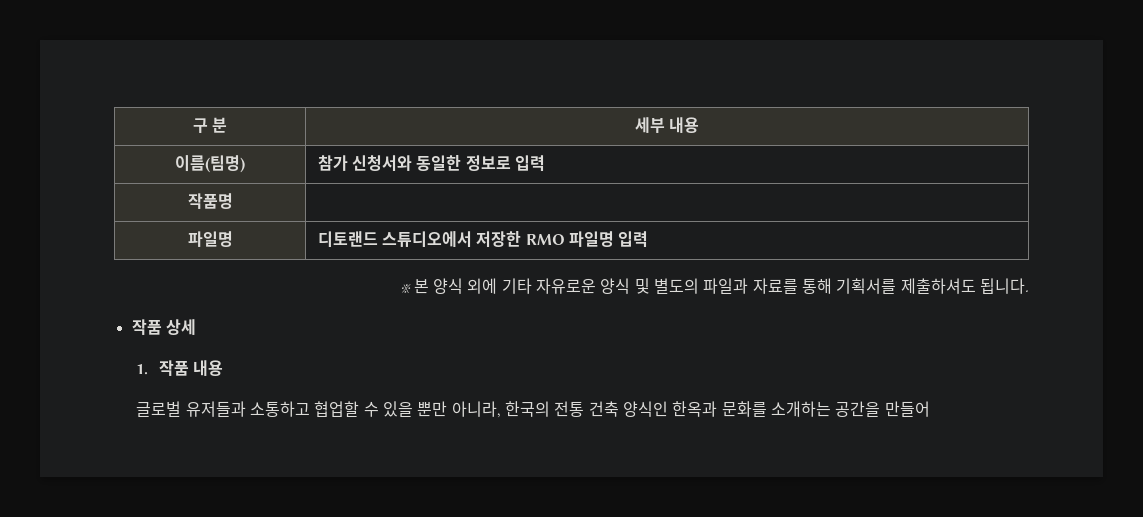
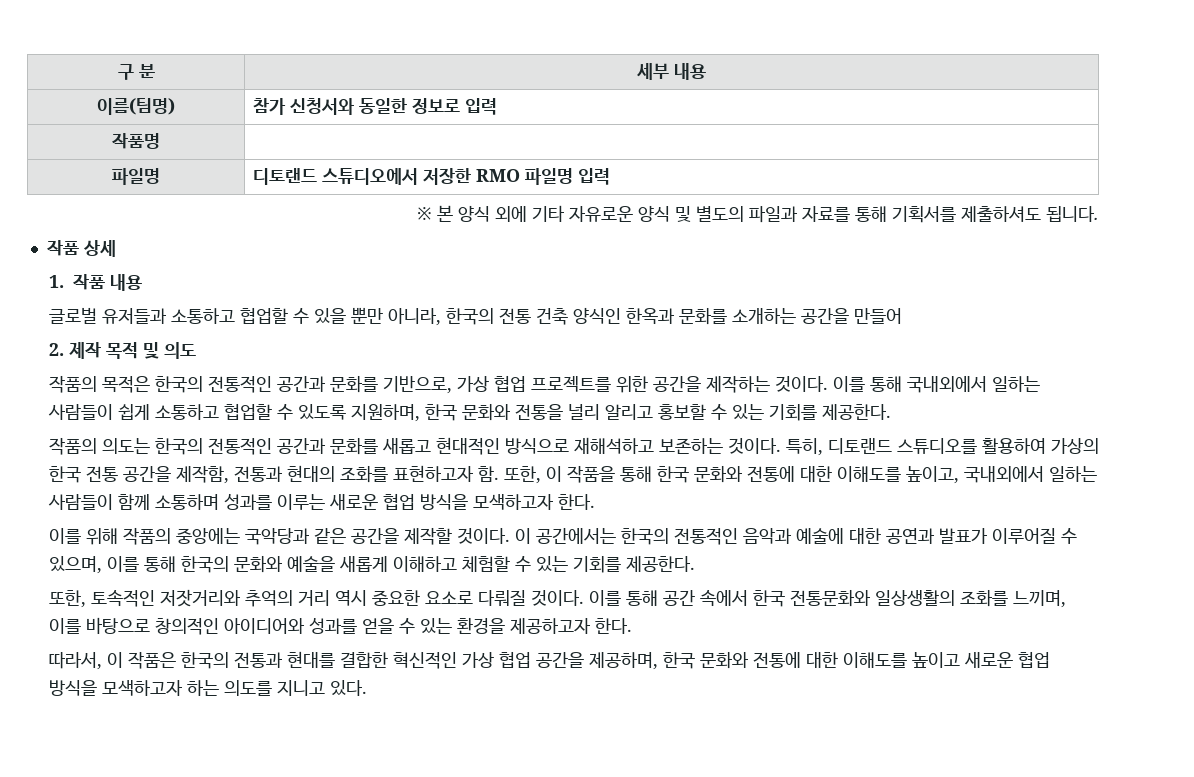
+ 2. 제작 목적 및 의도
+ 작품의 목적은 한국의 전통적인 공간과 문화를 기반으로, 가상 협업 프로젝트를 위한 공간을 제작하는 것이다. 이를 통해 국내외에서 일하는 사람들이 쉽게 소통하고 협업할 수 있도록 지원하며, 한국 문화와 전통을 널리 알리고 홍보할 수 있는 기회를 제공한다.
+ 작품의 의도는 한국의 전통적인 공간과 문화를 새롭고 현대적인 방식으로 재해석하고 보존하는 것이다. 특히, 디토랜드 스튜디오를 활용하여 가상의 한국 전통 공간을 제작함, 전통과 현대의 조화를 표현하고자 함. 또한, 이 작품을 통해 한국 문화와 전통에 대한 이해도를 높이고, 국내외에서 일하는 사람들이 함께 소통하며 성과를 이루는 새로운 협업 방식을 모색하고자 한다.
+ 이를 위해 작품의 중앙에는 국악당과 같은 공간을 제작할 것이다. 이 공간에서는 한국의 전통적인 음악과 예술에 대한 공연과 발표가 이루어질 수 있으며, 이를 통해 한국의 문화와 예술을 새롭게 이해하고 체험할 수 있는 기회를 제공한다.
+ 또한, 토속적인 저잣거리와 추억의 거리 역시 중요한 요소로 다뤄질 것이다. 이를 통해 공간 속에서 한국 전통문화와 일상생활의 조화를 느끼며, 이를 바탕으로 창의적인 아이디어와 성과를 얻을 수 있는 환경을 제공하고자 한다.
+ 따라서, 이 작품은 한국의 전통과 현대를 결합한 혁신적인 가상 협업 공간을 제공하며, 한국 문화와 전통에 대한 이해도를 높이고 새로운 협업 방식을 모색하고자 하는 의도를 지니고 있다.

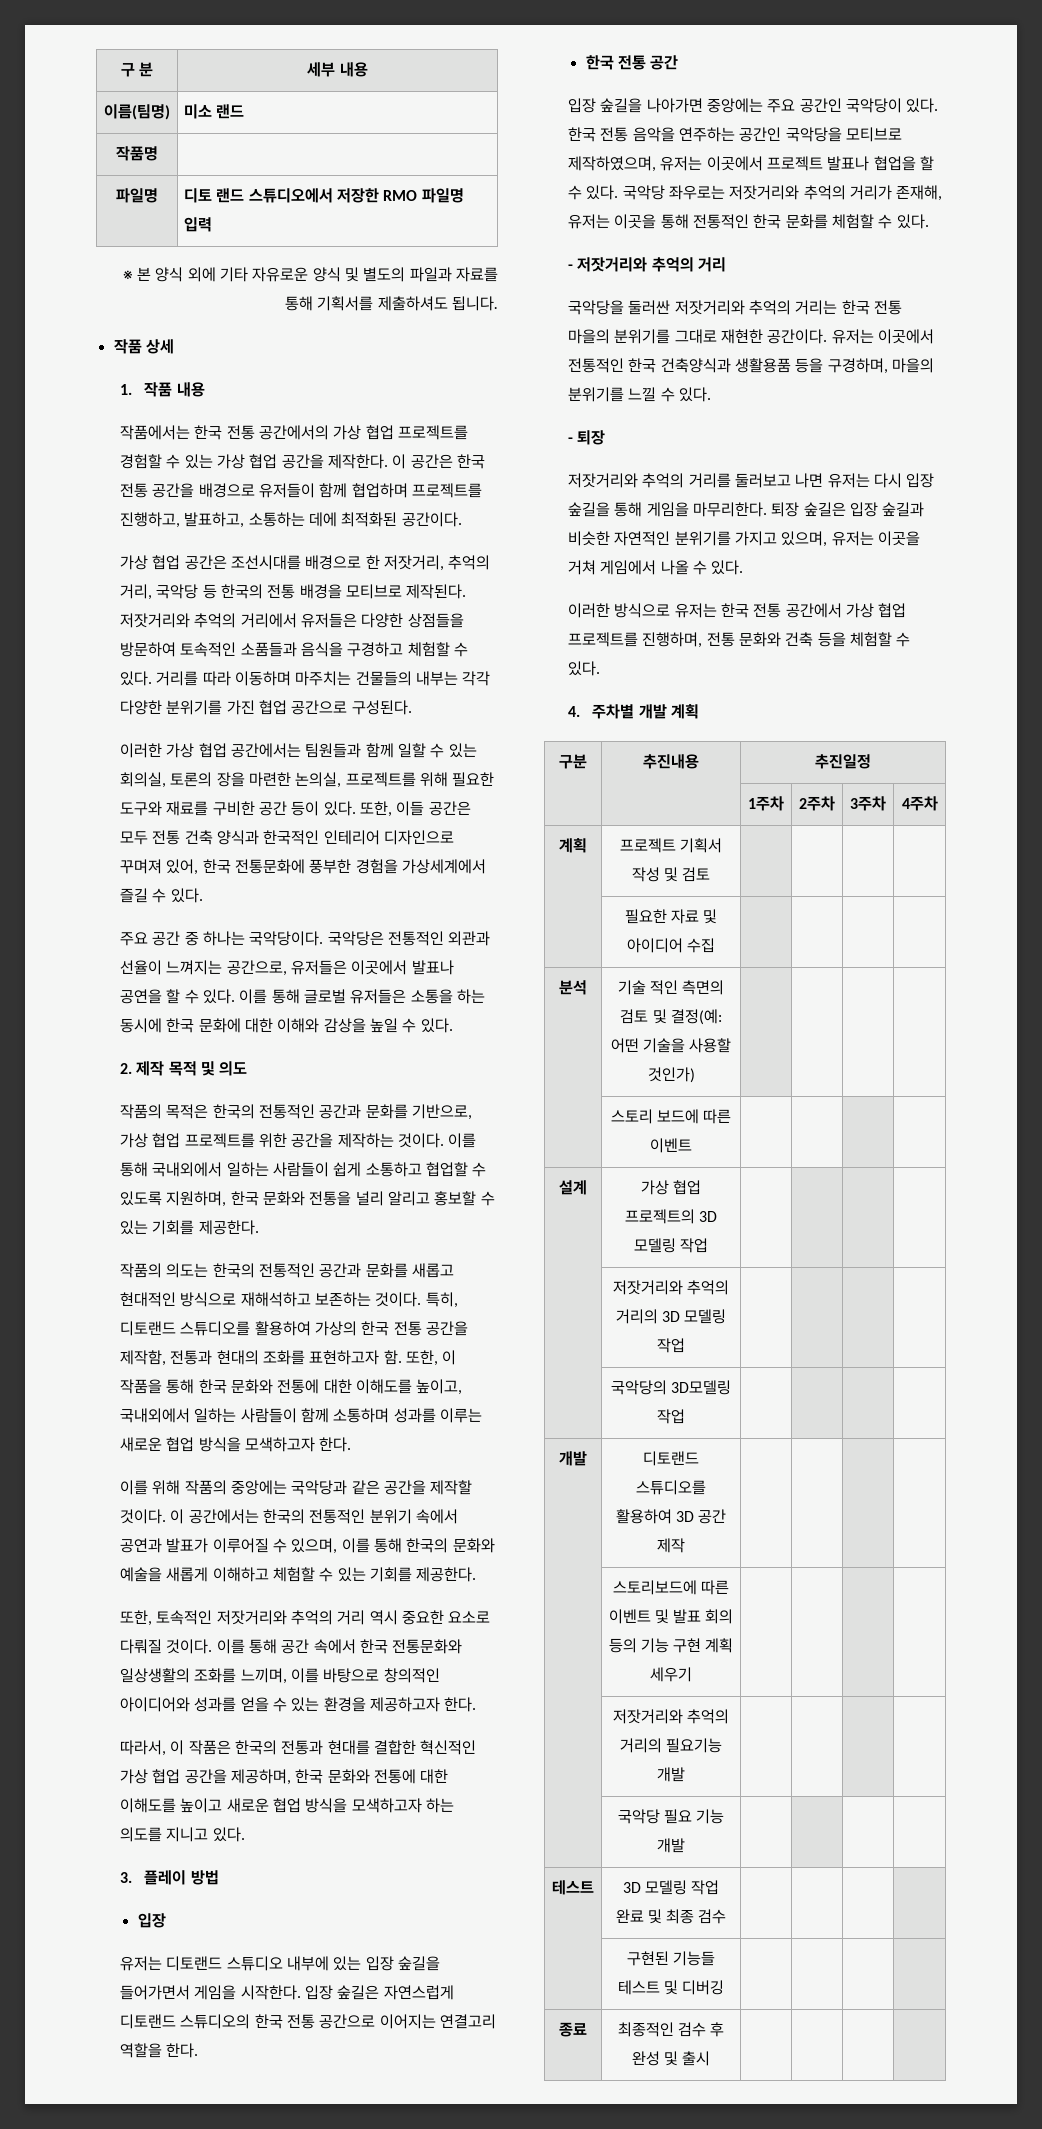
- 이름(팀명) | 참가 신청서와 동일한 정보로 입력
+ 이름(팀명) | 미소 랜드
- 파일명 | 디토랜드 스튜디오에서 저장한 RMO 파일명 입력
+ 파일명 | 디토 랜드 스튜디오에서 저장한 RMO 파일명 입력
- 글로벌 유저들과 소통하고 협업할 수 있을 뿐만 아니라, 한국의 전통 건축 양식인 한옥과 문화를 소개하는 공간을 만들어
+ 작품에서는 한국 전통 공간에서의 가상 협업 프로젝트를 경험할 수 있는 가상 협업 공간을 제작한다. 이 공간은 한국 전통 공간을 배경으로 유저들이 함께 협업하며 프로젝트를 진행하고, 발표하고, 소통하는 데에 최적화된 공간이다.
+ 가상 협업 공간은 조선시대를 배경으로 한 저잣거리, 추억의 거리, 국악당 등 한국의 전통 배경을 모티브로 제작된다. 저잣거리와 추억의 거리에서 유저들은 다양한 상점들을 방문하여 토속적인 소품들과 음식을 구경하고 체험할 수 있다. 거리를 따라 이동하며 마주치는 건물들의 내부는 각각 다양한 분위기를 가진 협업 공간으로 구성된다.
+ 이러한 가상 협업 공간에서는 팀원들과 함께 일할 수 있는 회의실, 토론의 장을 마련한 논의실, 프로젝트를 위해 필요한 도구와 재료를 구비한 공간 등이 있다. 또한, 이들 공간은 모두 전통 건축 양식과 한국적인 인테리어 디자인으로 꾸며져 있어, 한국 전통문화에 풍부한 경험을 가상세계에서 즐길 수 있다.
+ 주요 공간 중 하나는 국악당이다. 국악당은 전통적인 외관과 선율이 느껴지는 공간으로, 유저들은 이곳에서 발표나 공연을 할 수 있다. 이를 통해 글로벌 유저들은 소통을 하는 동시에 한국 문화에 대한 이해와 감상을 높일 수 있다.
- 이 공간에서는 한국의 전통적인 음악과 예술에 대한 공연과 발표가 이루어질 수 있으며, 이를 통해 한국의 문화와 예술을 새롭게 이해하고 체험할 수 있는 기회를 제공한다.
+ 이 공간에서는 한국의 전통적인 분위기 속에서 공연과 발표가 이루어질 수 있으며, 이를 통해 한국의 문화와 예술을 새롭게 이해하고 체험할 수 있는 기회를 제공한다.
+ 3. 플레이 방법
+ 입장
+ 유저는 디토랜드 스튜디오 내부에 있는 입장 숲길을 들어가면서 게임을 시작한다. 입장 숲길은 자연스럽게 디토랜드 스튜디오의 한국 전통 공간으로 이어지는 연결고리 역할을 한다.
+ 한국 전통 공간
+ 입장 숲길을 나아가면 중앙에는 주요 공간인 국악당이 있다. 한국 전통 음악을 연주하는 공간인 국악당을 모티브로 제작하였으며, 유저는 이곳에서 프로젝트 발표나 협업을 할 수 있다. 국악당 좌우로는 저잣거리와 추억의 거리가 존재해, 유저는 이곳을 통해 전통적인 한국 문화를 체험할 수 있다.
+ - 저잣거리와 추억의 거리
+ 국악당을 둘러싼 저잣거리와 추억의 거리는 한국 전통 마을의 분위기를 그대로 재현한 공간이다. 유저는 이곳에서 전통적인 한국 건축양식과 생활용품 등을 구경하며, 마을의 분위기를 느낄 수 있다.
+ - 퇴장
+ 저잣거리와 추억의 거리를 둘러보고 나면 유저는 다시 입장 숲길을 통해 게임을 마무리한다. 퇴장 숲길은 입장 숲길과 비슷한 자연적인 분위기를 가지고 있으며, 유저는 이곳을 거쳐 게임에서 나올 수 있다.
+ 이러한 방식으로 유저는 한국 전통 공간에서 가상 협업 프로젝트를 진행하며, 전통 문화와 건축 등을 체험할 수 있다.
+ 4. 주차별 개발 계획
+ 구분 | 추진내용 | 추진일정
+ | | 1주차 | 2주차 | 3주차 | 4주차
+ 계획 | 프로젝트 기획서 작성 및 검토 | | | |
+ | 필요한 자료 및 아이디어 수집 | | | |
+ 분석 | 기술 적인 측면의 검토 및 결정(예: 어떤 기술을 사용할 것인가) | | | |
+ | 스토리 보드에 따른 이벤트 | | | |
+ 설계 | 가상 협업 프로젝트의 3D 모델링 작업 | | | |
+ | 저잣거리와 추억의 거리의 3D 모델링 작업 | | | |
+ | 국악당의 3D모델링 작업 | | | |
+ 개발 | 디토랜드 스튜디오를 활용하여 3D 공간 제작 | | | |
+ | 스토리보드에 따른 이벤트 및 발표 회의 등의 기능 구현 계획 세우기 | | | |
+ | 저잣거리와 추억의 거리의 필요기능 개발 | | | |
+ | 국악당 필요 기능 개발 | | | |
+ 테스트 | 3D 모델링 작업 완료 및 최종 검수 | | | |
+ | 구현된 기능들 테스트 및 디버깅 | | | |
+ 종료 | 최종적인 검수 후 완성 및 출시 | | | |

